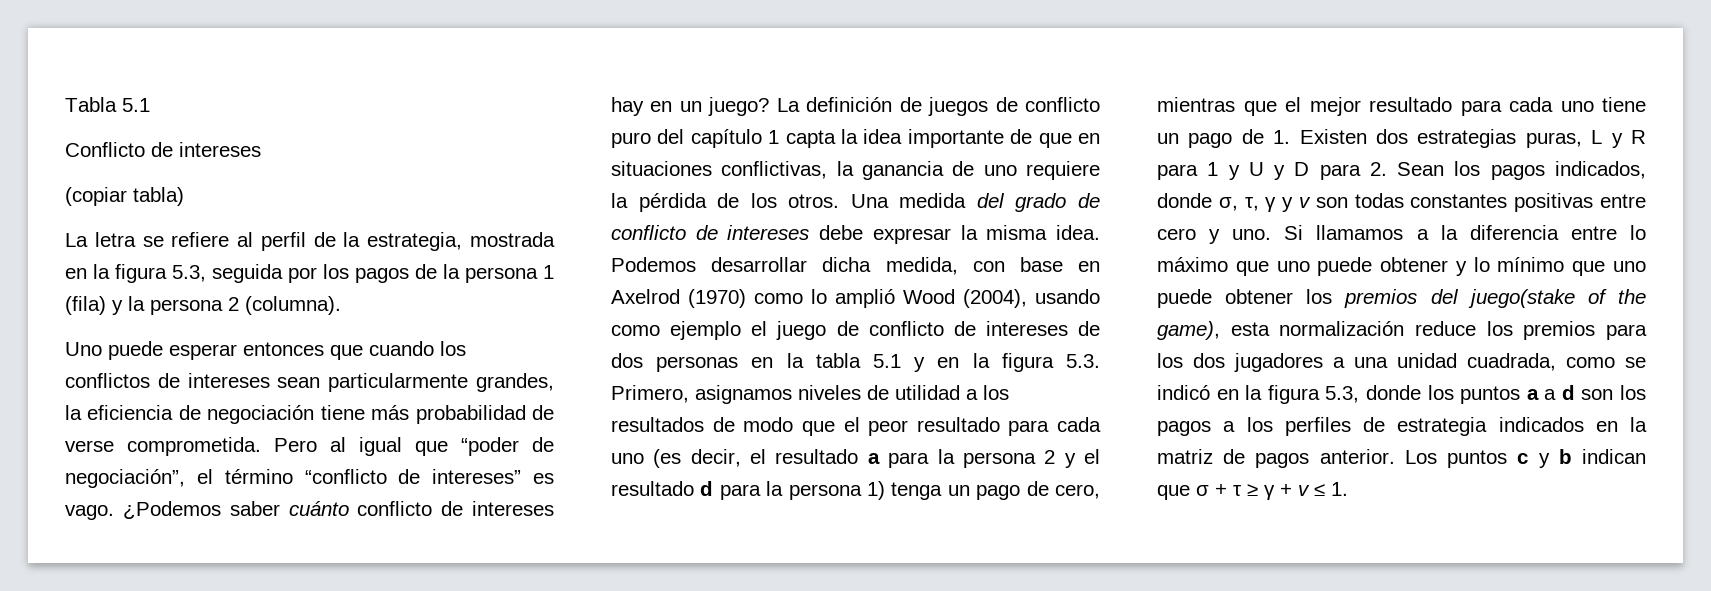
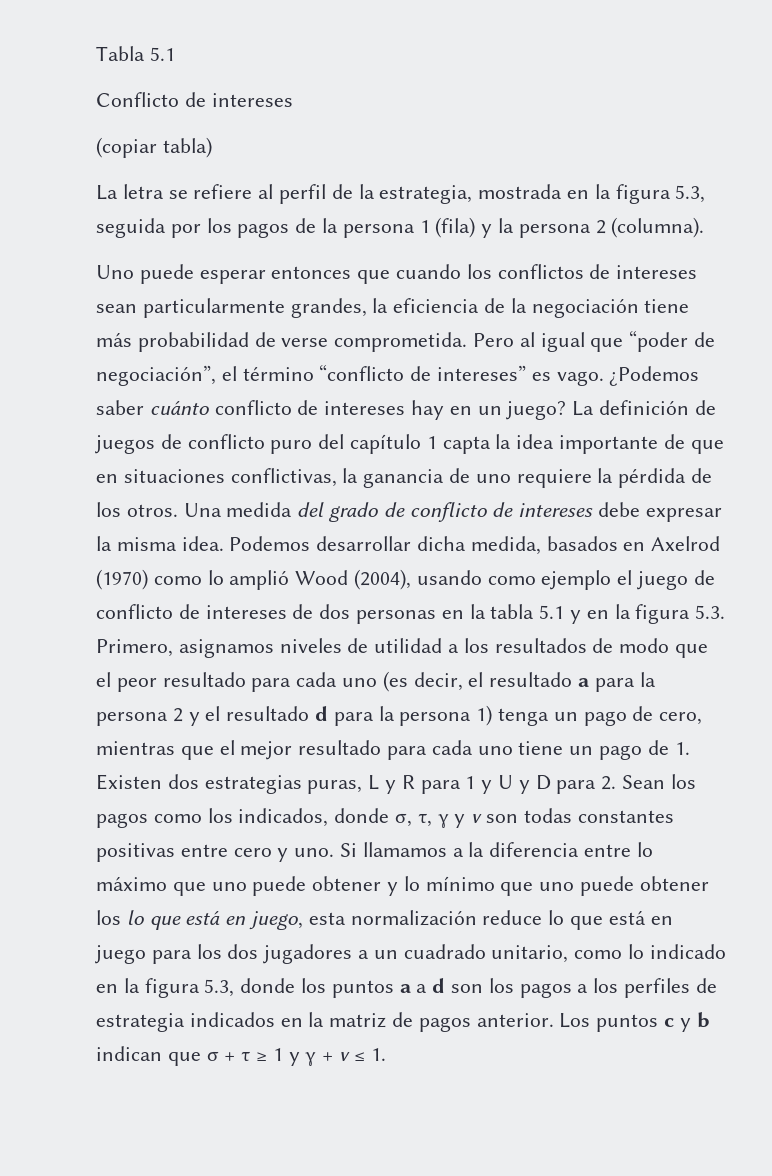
- Uno puede esperar entonces que cuando los conflictos de intereses sean particularmente grandes, la eficiencia de negociación tiene más probabilidad de verse comprometida.
+ Uno puede esperar entonces que cuando los conflictos de intereses sean particularmente grandes, la eficiencia de la negociación tiene más probabilidad de verse comprometida.
- Podemos desarrollar dicha medida, con base en Axelrod (1970) como lo amplió Wood (2004), usando como ejemplo el juego de conflicto de intereses de dos personas en la tabla 5.1 y en la figura 5.3. Primero, asignamos niveles de utilidad a los resultados de modo que el peor resultado para cada uno (es decir, el resultado a para la persona 2 y el resultado d para la persona 1) tenga un pago de cero, mientras que el mejor resultado para cada uno tiene un pago de 1. Existen dos estrategias puras, L y R para 1 y U y D para 2. Sean los pagos indicados, donde σ, τ, γ y v son todas constantes positivas entre cero y uno.
+ Podemos desarrollar dicha medida, basados en Axelrod (1970) como lo amplió Wood (2004), usando como ejemplo el juego de conflicto de intereses de dos personas en la tabla 5.1 y en la figura 5.3. Primero, asignamos niveles de utilidad a los resultados de modo que el peor resultado para cada uno (es decir, el resultado a para la persona 2 y el resultado d para la persona 1) tenga un pago de cero, mientras que el mejor resultado para cada uno tiene un pago de 1. Existen dos estrategias puras, L y R para 1 y U y D para 2. Sean los pagos como los indicados, donde σ, τ, γ y v son todas constantes positivas entre cero y uno.
- Si llamamos a la diferencia entre lo máximo que uno puede obtener y lo mínimo que uno puede obtener los premios del juego(stake of the game), esta normalización reduce los premios para los dos jugadores a una unidad cuadrada, como se indicó en la figura 5.3, donde los puntos a a d son los pagos a los perfiles de estrategia indicados en la matriz de pagos anterior.
+ Si llamamos a la diferencia entre lo máximo que uno puede obtener y lo mínimo que uno puede obtener los lo que está en juego, esta normalización reduce lo que está en juego para los dos jugadores a un cuadrado unitario, como lo indicado en la figura 5.3, donde los puntos a a d son los pagos a los perfiles de estrategia indicados en la matriz de pagos anterior.
- Los puntos c y b indican que σ + τ ≥ γ + v ≤ 1.
+ Los puntos c y b indican que σ + τ ≥ 1 y γ + v ≤ 1.

